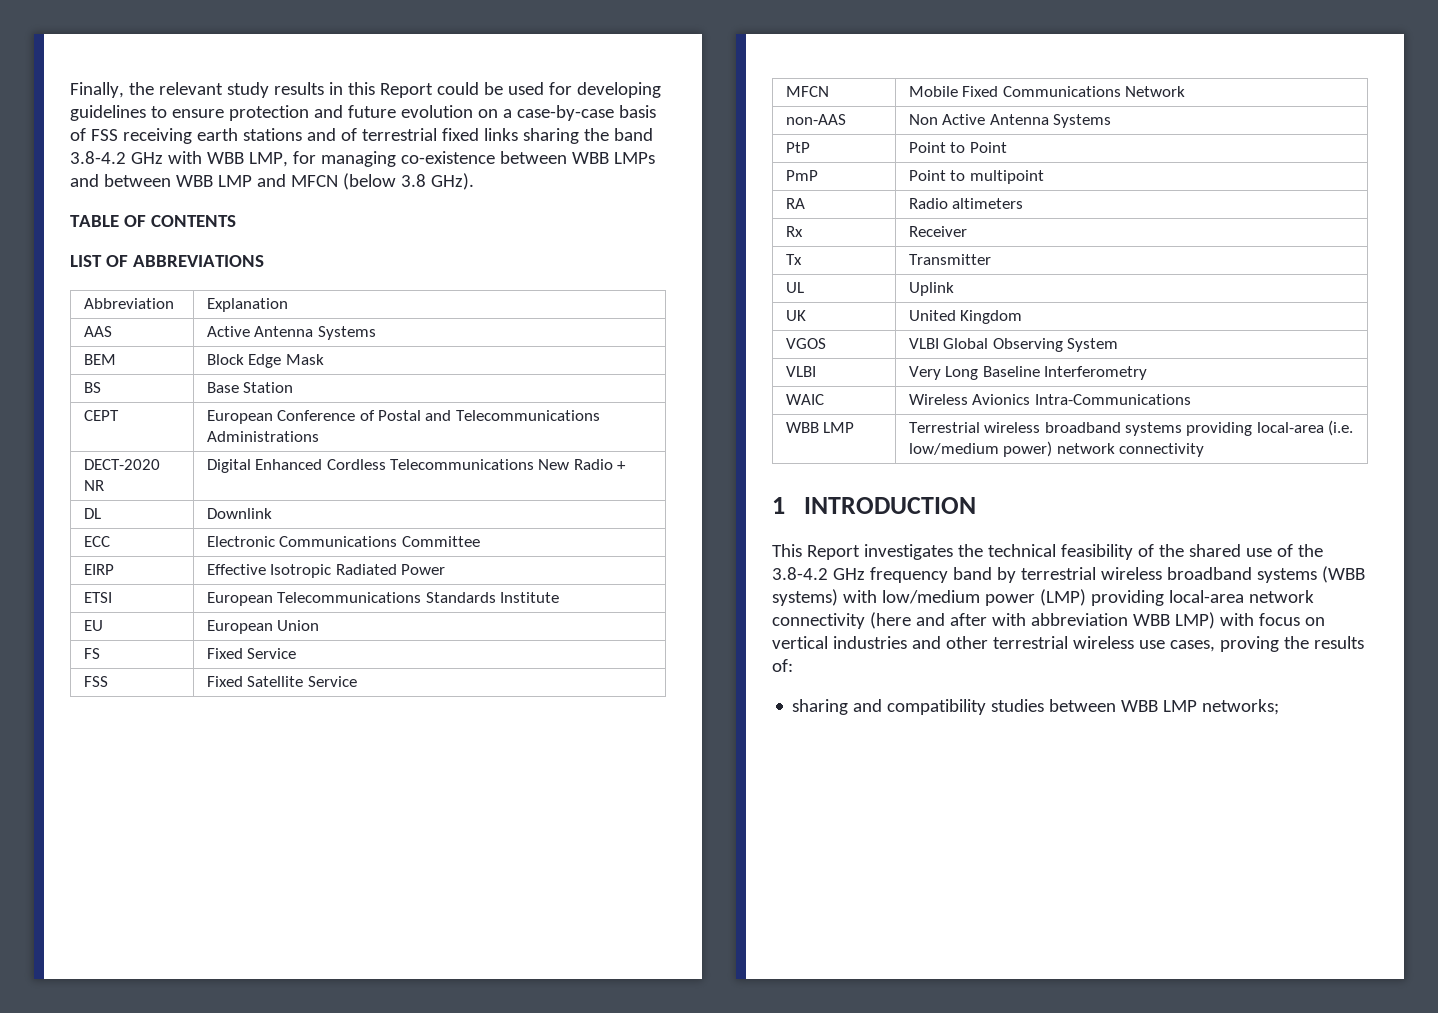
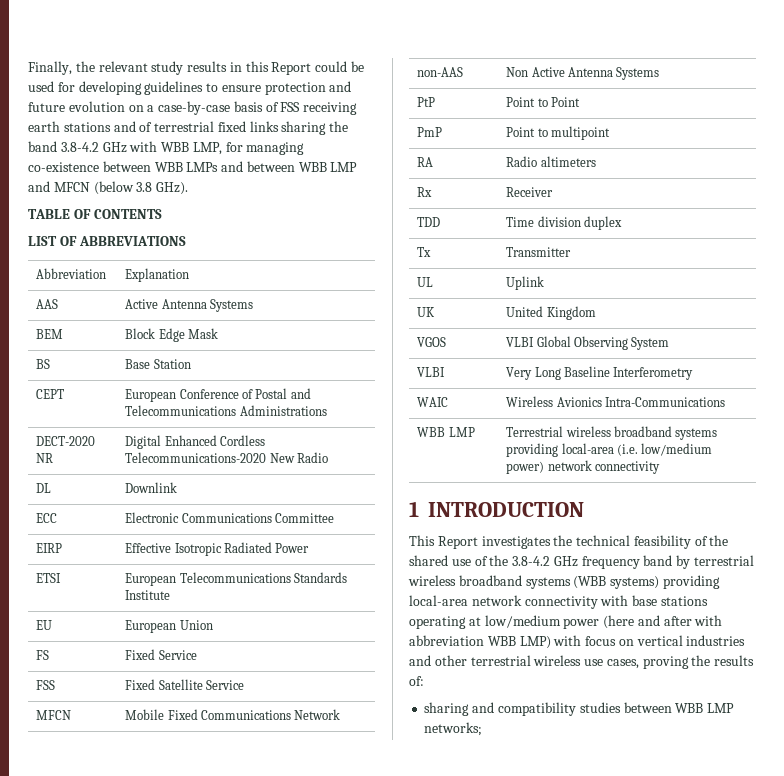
- DECT-2020 NR | Digital Enhanced Cordless Telecommunications New Radio +
+ DECT-2020 NR | Digital Enhanced Cordless Telecommunications-2020 New Radio
+ TDD | Time division duplex
- This Report investigates the technical feasibility of the shared use of the 3.8-4.2 GHz frequency band by terrestrial wireless broadband systems (WBB systems) with low/medium power (LMP) providing local-area network connectivity (here and after with abbreviation WBB LMP) with focus on vertical industries and other terrestrial wireless use cases, proving the results of:
+ This Report investigates the technical feasibility of the shared use of the 3.8-4.2 GHz frequency band by terrestrial wireless broadband systems (WBB systems) providing local-area network connectivity with base stations operating at low/medium power (here and after with abbreviation WBB LMP) with focus on vertical industries and other terrestrial wireless use cases, proving the results of:

